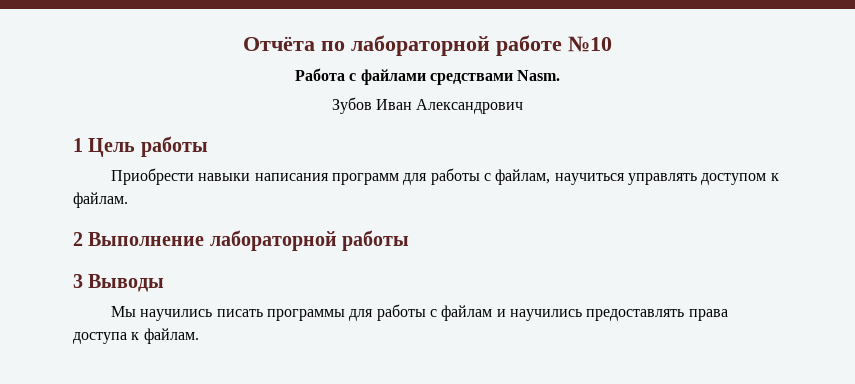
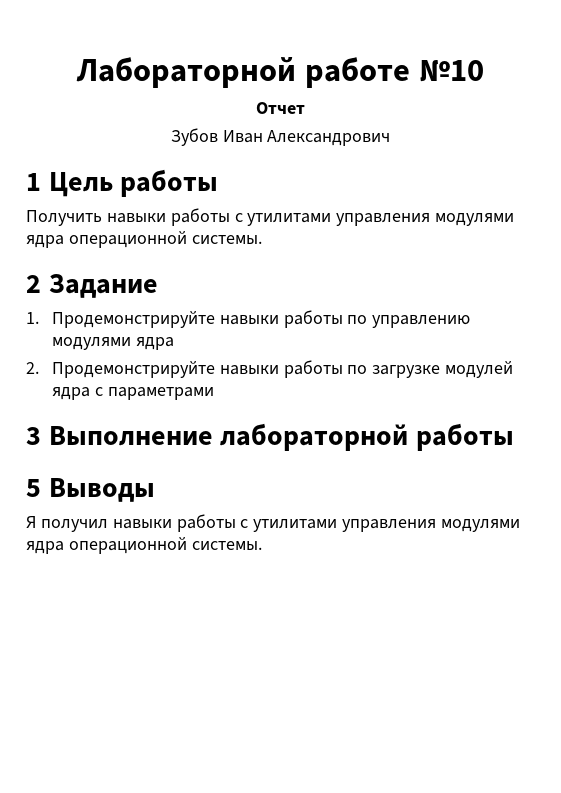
- Отчёта по лабораторной работе №10
+ Лабораторной работе №10
- Работа с файлами средствами Nasm.
+ Отчет
- Приобрести навыки написания программ для работы с файлам, научиться управлять доступом к файлам.
- 2 Выполнение лабораторной работы
+ Получить навыки работы с утилитами управления модулями ядра операционной системы.
+ 2 Задание
+ 1. Продемонстрируйте навыки работы по управлению модулями ядра
+ 2. Продемонстрируйте навыки работы по загрузке модулей ядра с параметрами
+ 3 Выполнение лабораторной работы
- 3 Выводы
+ 5 Выводы
- Мы научились писать программы для работы с файлам и научились предоставлять права доступа к файлам.
+ Я получил навыки работы с утилитами управления модулями ядра операционной системы.

